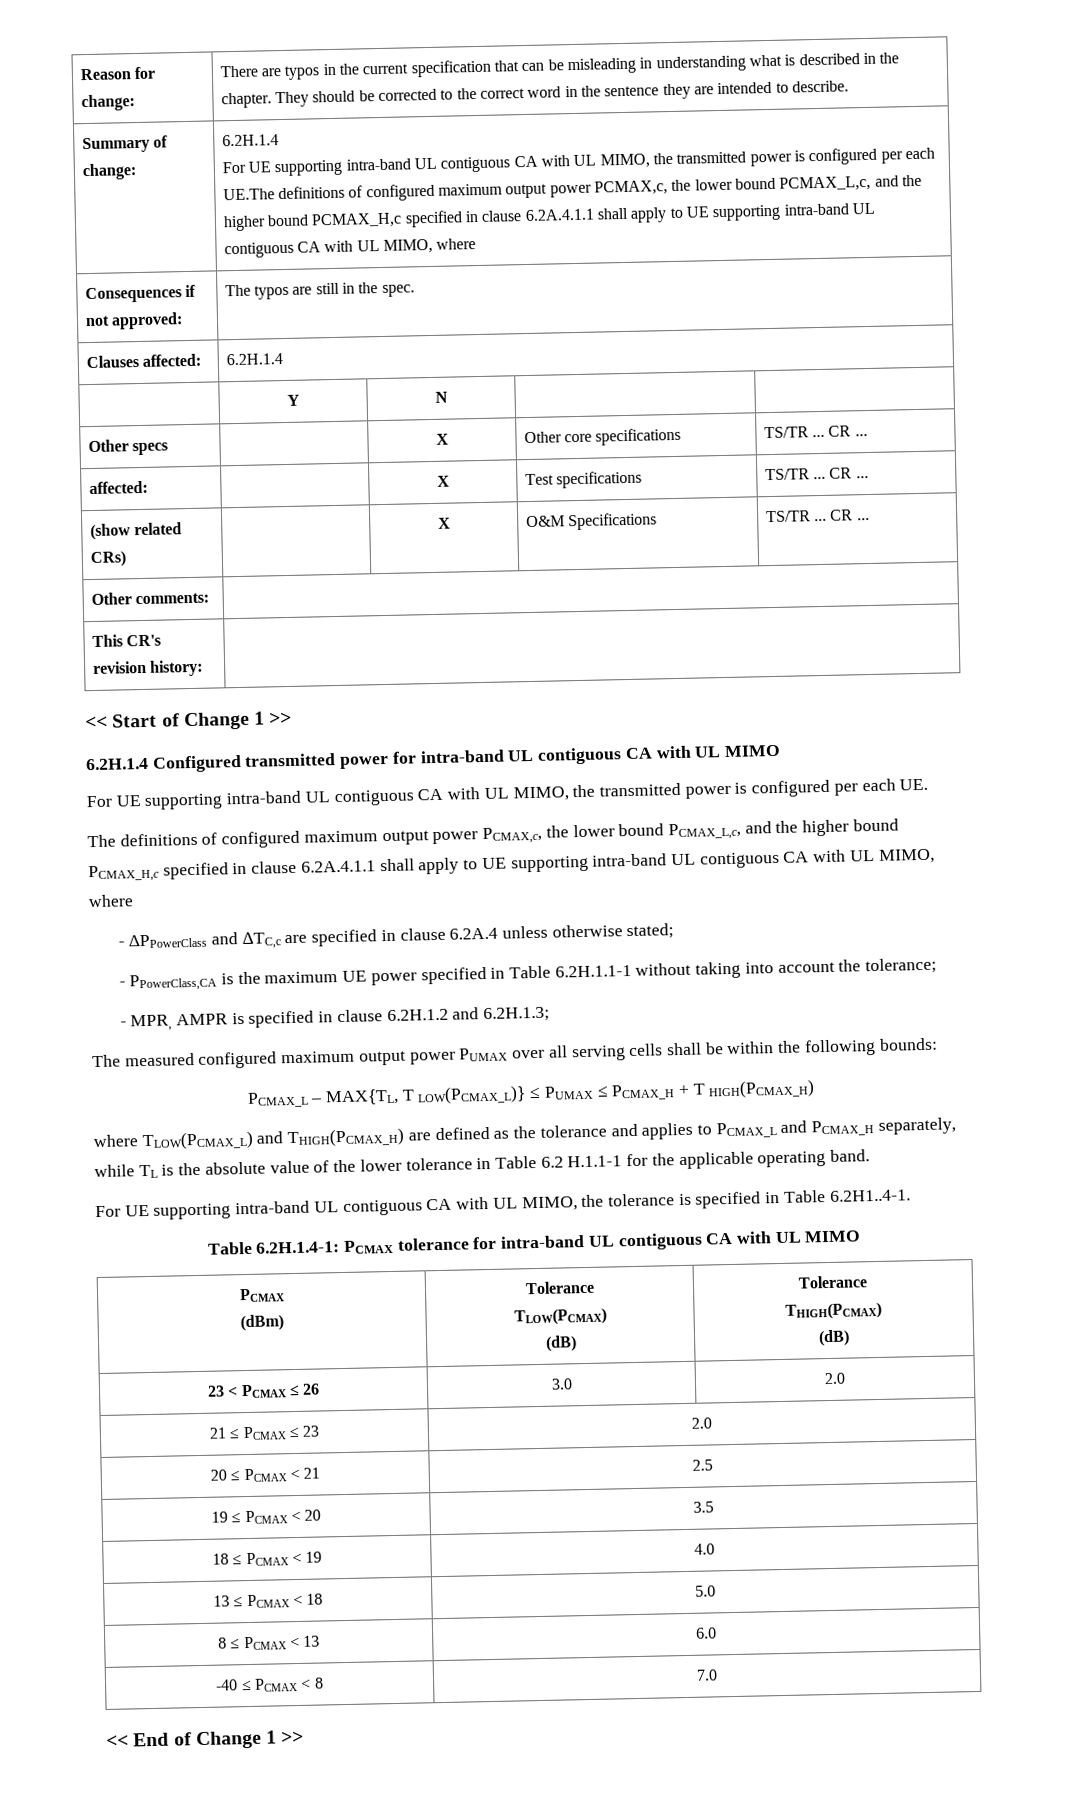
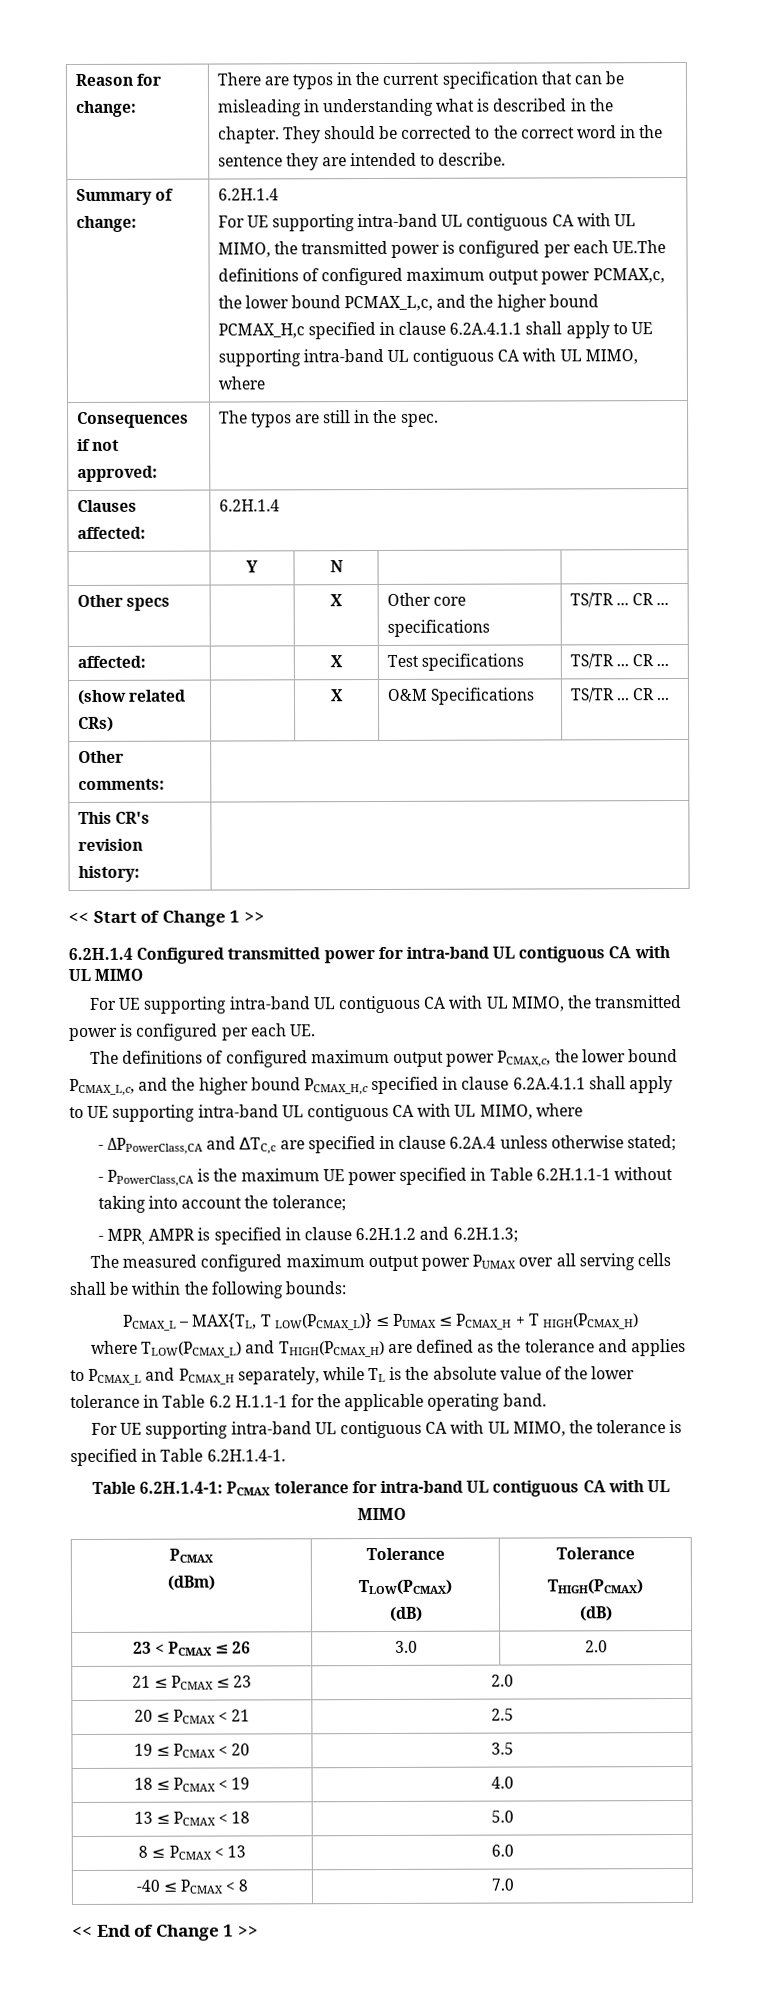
- - ΔPPowerClass and ∆TC,c are specified in clause 6.2A.4 unless otherwise stated;
+ - ΔPPowerClass,CA and ∆TC,c are specified in clause 6.2A.4 unless otherwise stated;
- For UE supporting intra-band UL contiguous CA with UL MIMO, the tolerance is specified in Table 6.2H1..4-1.
+ For UE supporting intra-band UL contiguous CA with UL MIMO, the tolerance is specified in Table 6.2H.1.4-1.

